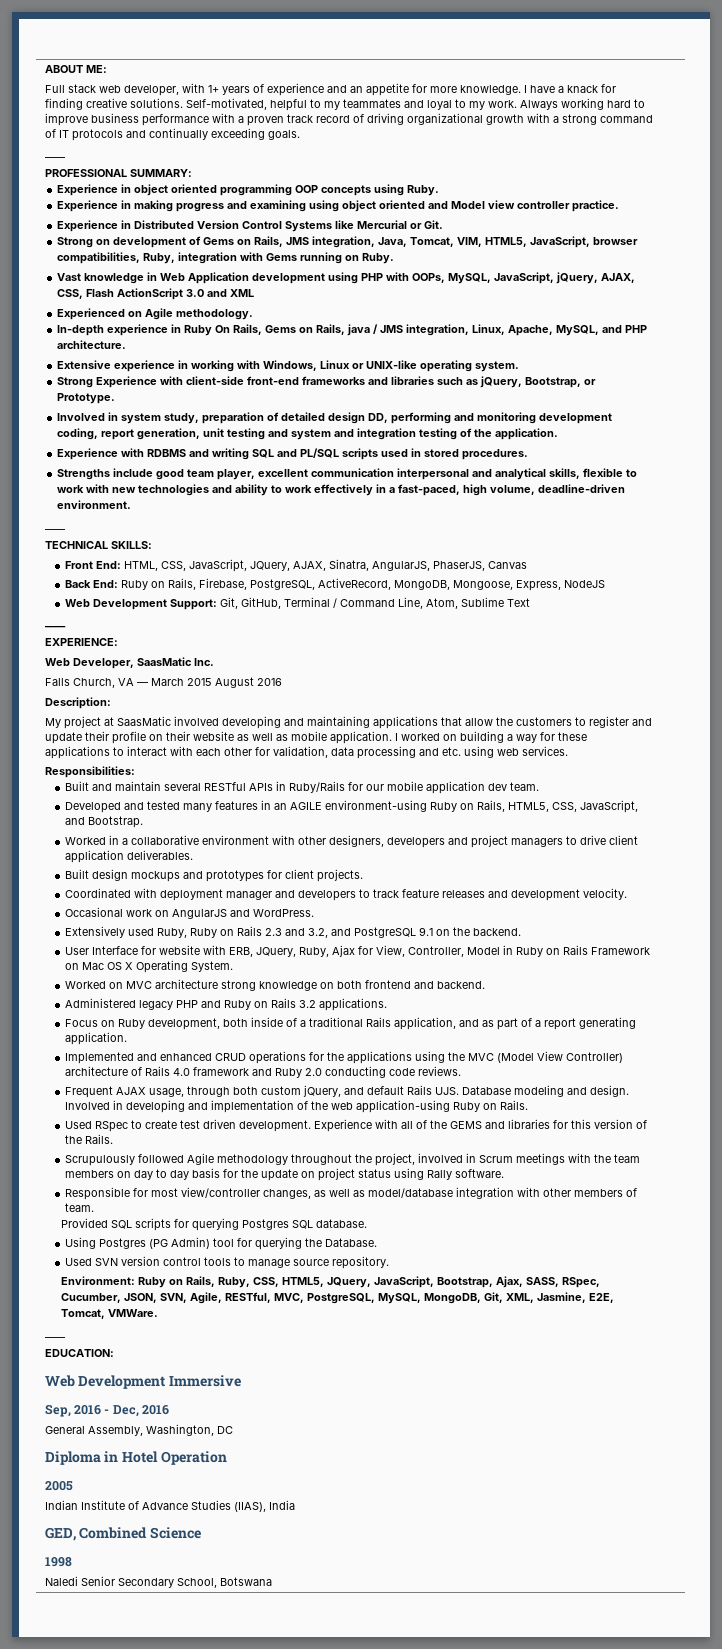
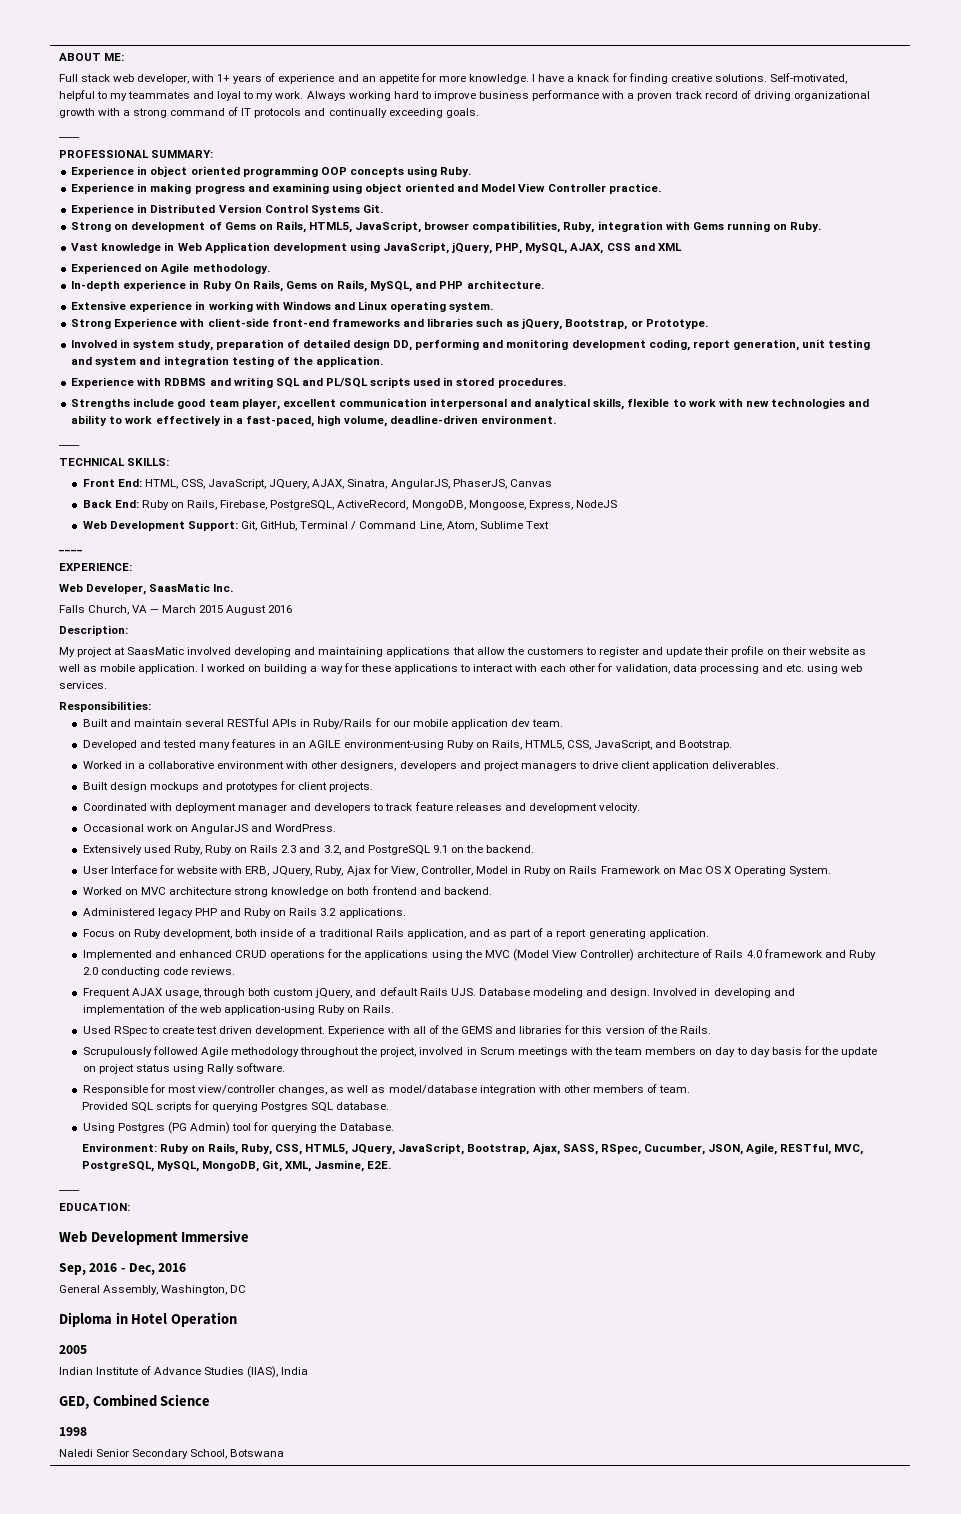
- Experience in making progress and examining using object oriented and Model view controller practice.
+ Experience in making progress and examining using object oriented and Model View Controller practice.
- Experience in Distributed Version Control Systems like Mercurial or Git.
+ Experience in Distributed Version Control Systems Git.
- Strong on development of Gems on Rails, JMS integration, Java, Tomcat, VIM, HTML5, JavaScript, browser compatibilities, Ruby, integration with Gems running on Ruby.
+ Strong on development of Gems on Rails, HTML5, JavaScript, browser compatibilities, Ruby, integration with Gems running on Ruby.
- Vast knowledge in Web Application development using PHP with OOPs, MySQL, JavaScript, jQuery, AJAX, CSS, Flash ActionScript 3.0 and XML
+ Vast knowledge in Web Application development using JavaScript, jQuery, PHP, MySQL, AJAX, CSS and XML
- In-depth experience in Ruby On Rails, Gems on Rails, java / JMS integration, Linux, Apache, MySQL, and PHP architecture.
+ In-depth experience in Ruby On Rails, Gems on Rails, MySQL, and PHP architecture.
- Extensive experience in working with Windows, Linux or UNIX-like operating system.
+ Extensive experience in working with Windows and Linux operating system.
- Used SVN version control tools to manage source repository.
- Environment: Ruby on Rails, Ruby, CSS, HTML5, JQuery, JavaScript, Bootstrap, Ajax, SASS, RSpec, Cucumber, JSON, SVN, Agile, RESTful, MVC, PostgreSQL, MySQL, MongoDB, Git, XML, Jasmine, E2E, Tomcat, VMWare.
+ Environment: Ruby on Rails, Ruby, CSS, HTML5, JQuery, JavaScript, Bootstrap, Ajax, SASS, RSpec, Cucumber, JSON, Agile, RESTful, MVC, PostgreSQL, MySQL, MongoDB, Git, XML, Jasmine, E2E.

